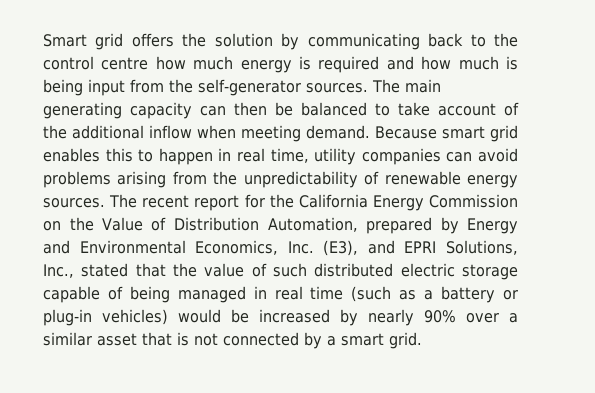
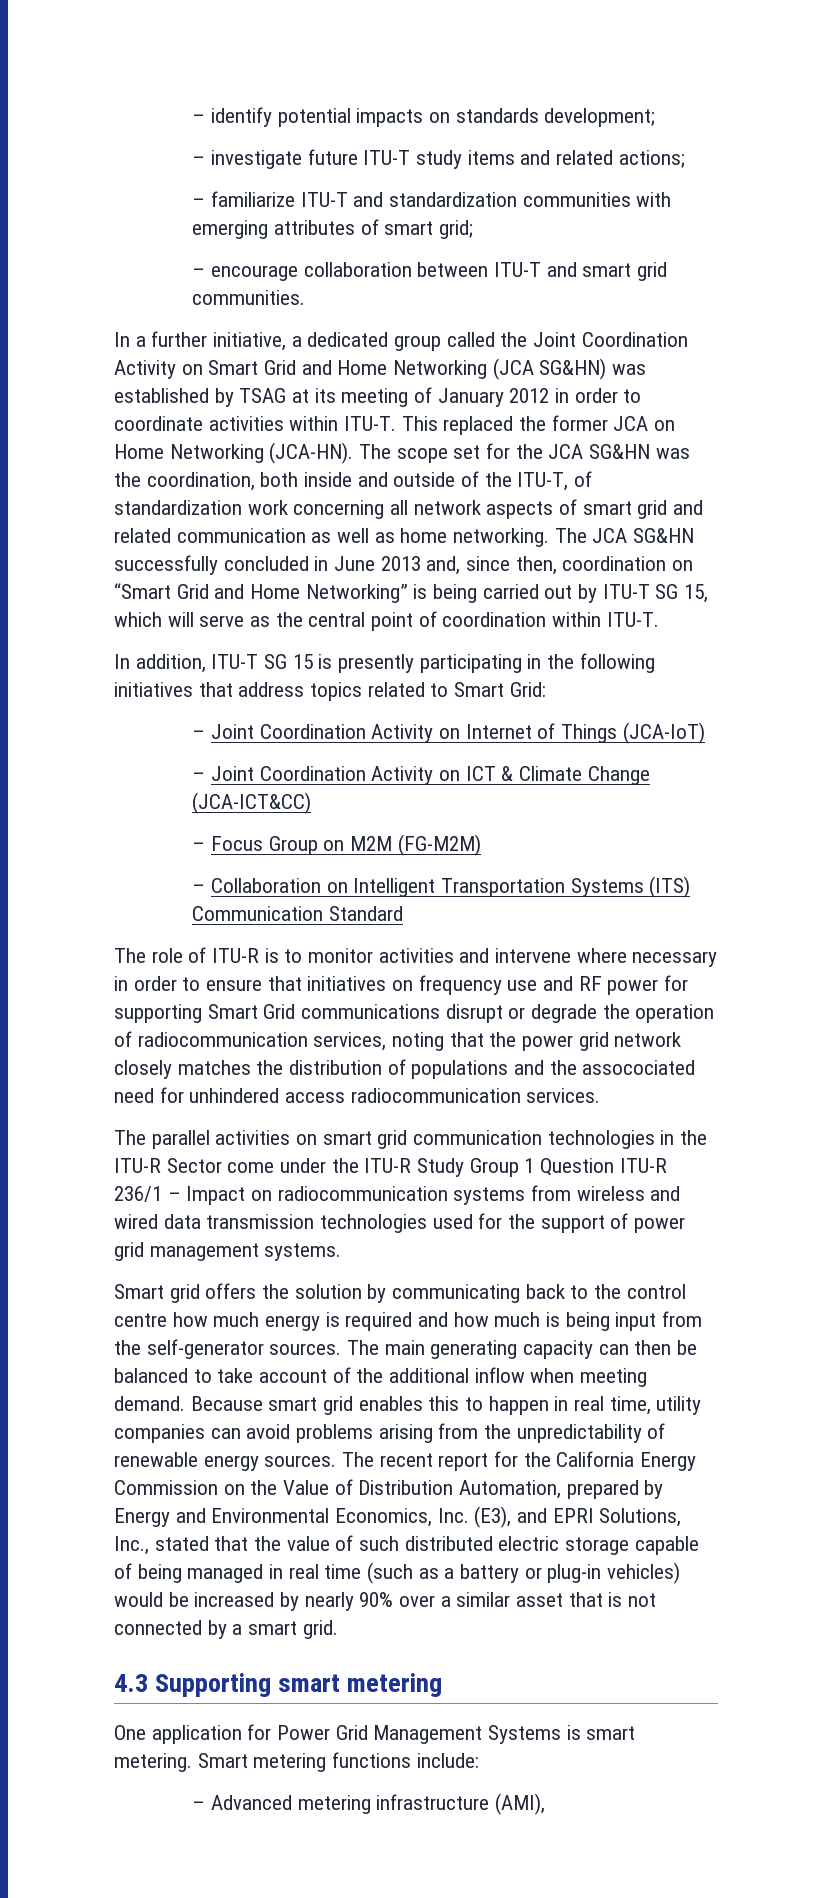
+ – identify potential impacts on standards development;
+ – investigate future ITU-T study items and related actions;
+ – familiarize ITU-T and standardization communities with emerging attributes of smart grid;
+ – encourage collaboration between ITU-T and smart grid communities.
+ In a further initiative, a dedicated group called the Joint Coordination Activity on Smart Grid and Home Networking (JCA SG&HN) was established by TSAG at its meeting of January 2012 in order to coordinate activities within ITU-T. This replaced the former JCA on Home Networking (JCA-HN). The scope set for the JCA SG&HN was the coordination, both inside and outside of the ITU-T, of standardization work concerning all network aspects of smart grid and related communication as well as home networking. The JCA SG&HN successfully concluded in June 2013 and, since then, coordination on “Smart Grid and Home Networking” is being carried out by ITU-T SG 15, which will serve as the central point of coordination within ITU-T.
+ In addition, ITU-T SG 15 is presently participating in the following initiatives that address topics related to Smart Grid:
+ – Joint Coordination Activity on Internet of Things (JCA-IoT)
+ – Joint Coordination Activity on ICT & Climate Change (JCA-ICT&CC)
+ – Focus Group on M2M (FG-M2M)
+ – Collaboration on Intelligent Transportation Systems (ITS) Communication Standard
+ The role of ITU-R is to monitor activities and intervene where necessary in order to ensure that initiatives on frequency use and RF power for supporting Smart Grid communications disrupt or degrade the operation of radiocommunication services, noting that the power grid network closely matches the distribution of populations and the assocociated need for unhindered access radiocommunication services.
+ The parallel activities on smart grid communication technologies in the ITU-R Sector come under the ITU-R Study Group 1 Question ITU-R 236/1 – Impact on radiocommunication systems from wireless and wired data transmission technologies used for the support of power grid management systems.
+ 4.3 Supporting smart metering
+ One application for Power Grid Management Systems is smart metering. Smart metering functions include:
+ – Advanced metering infrastructure (AMI),

